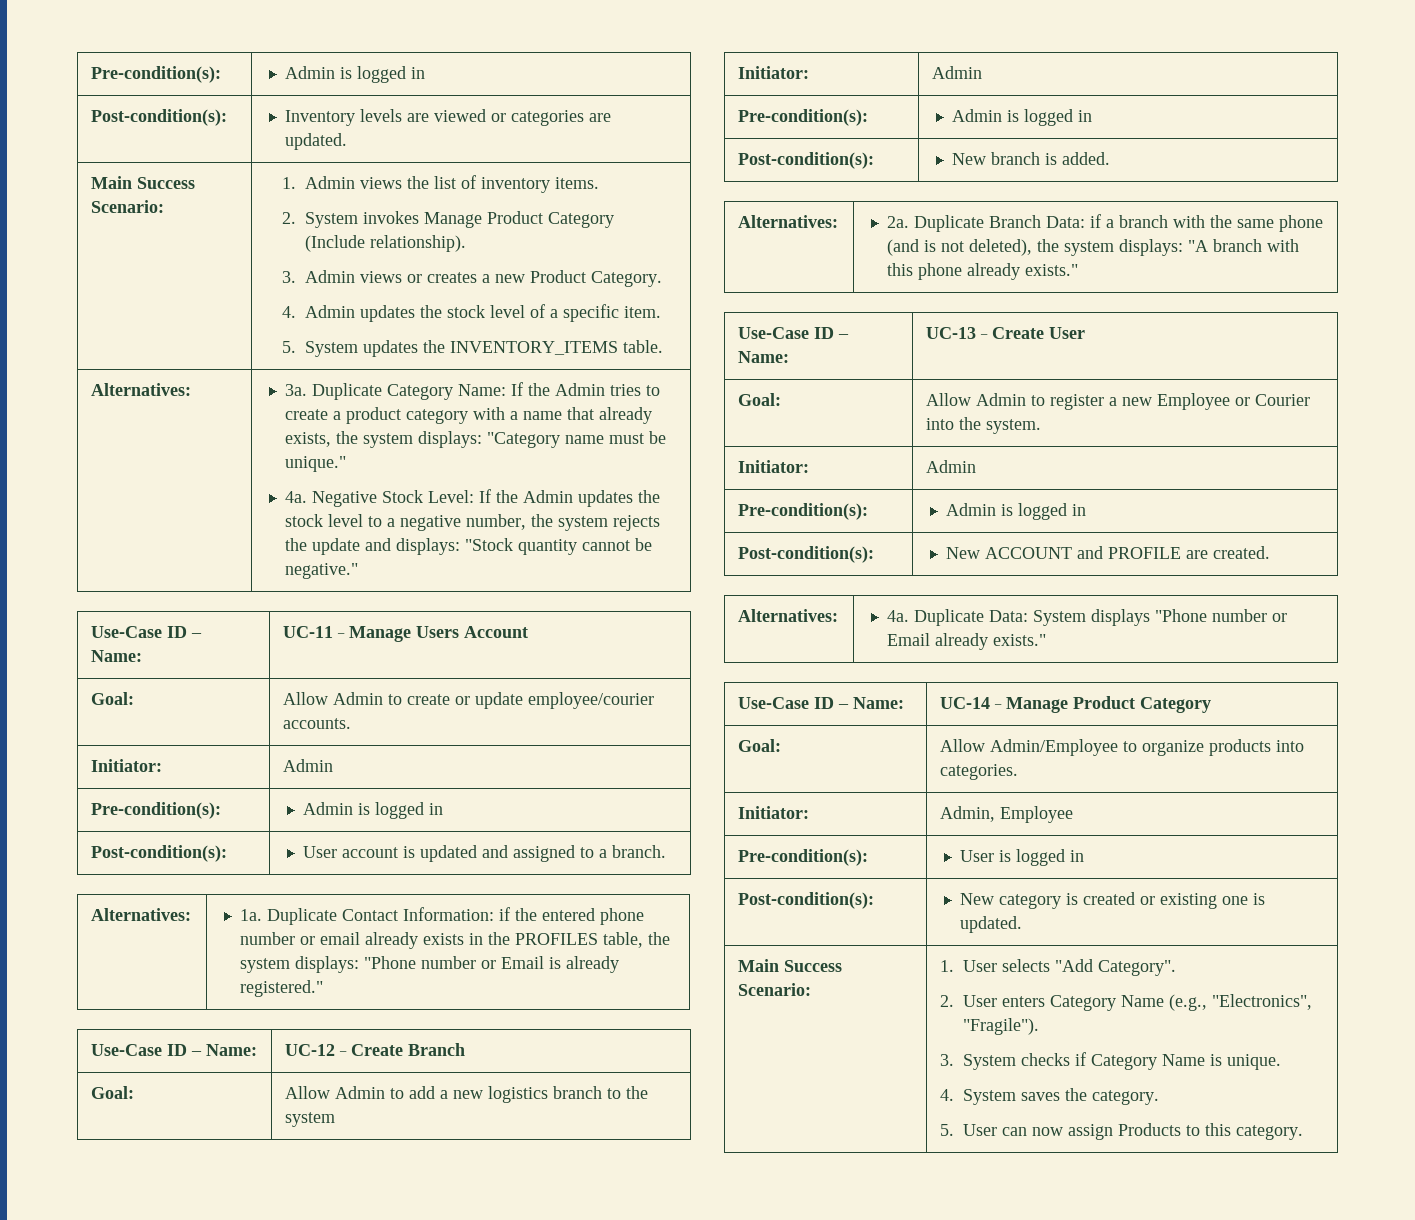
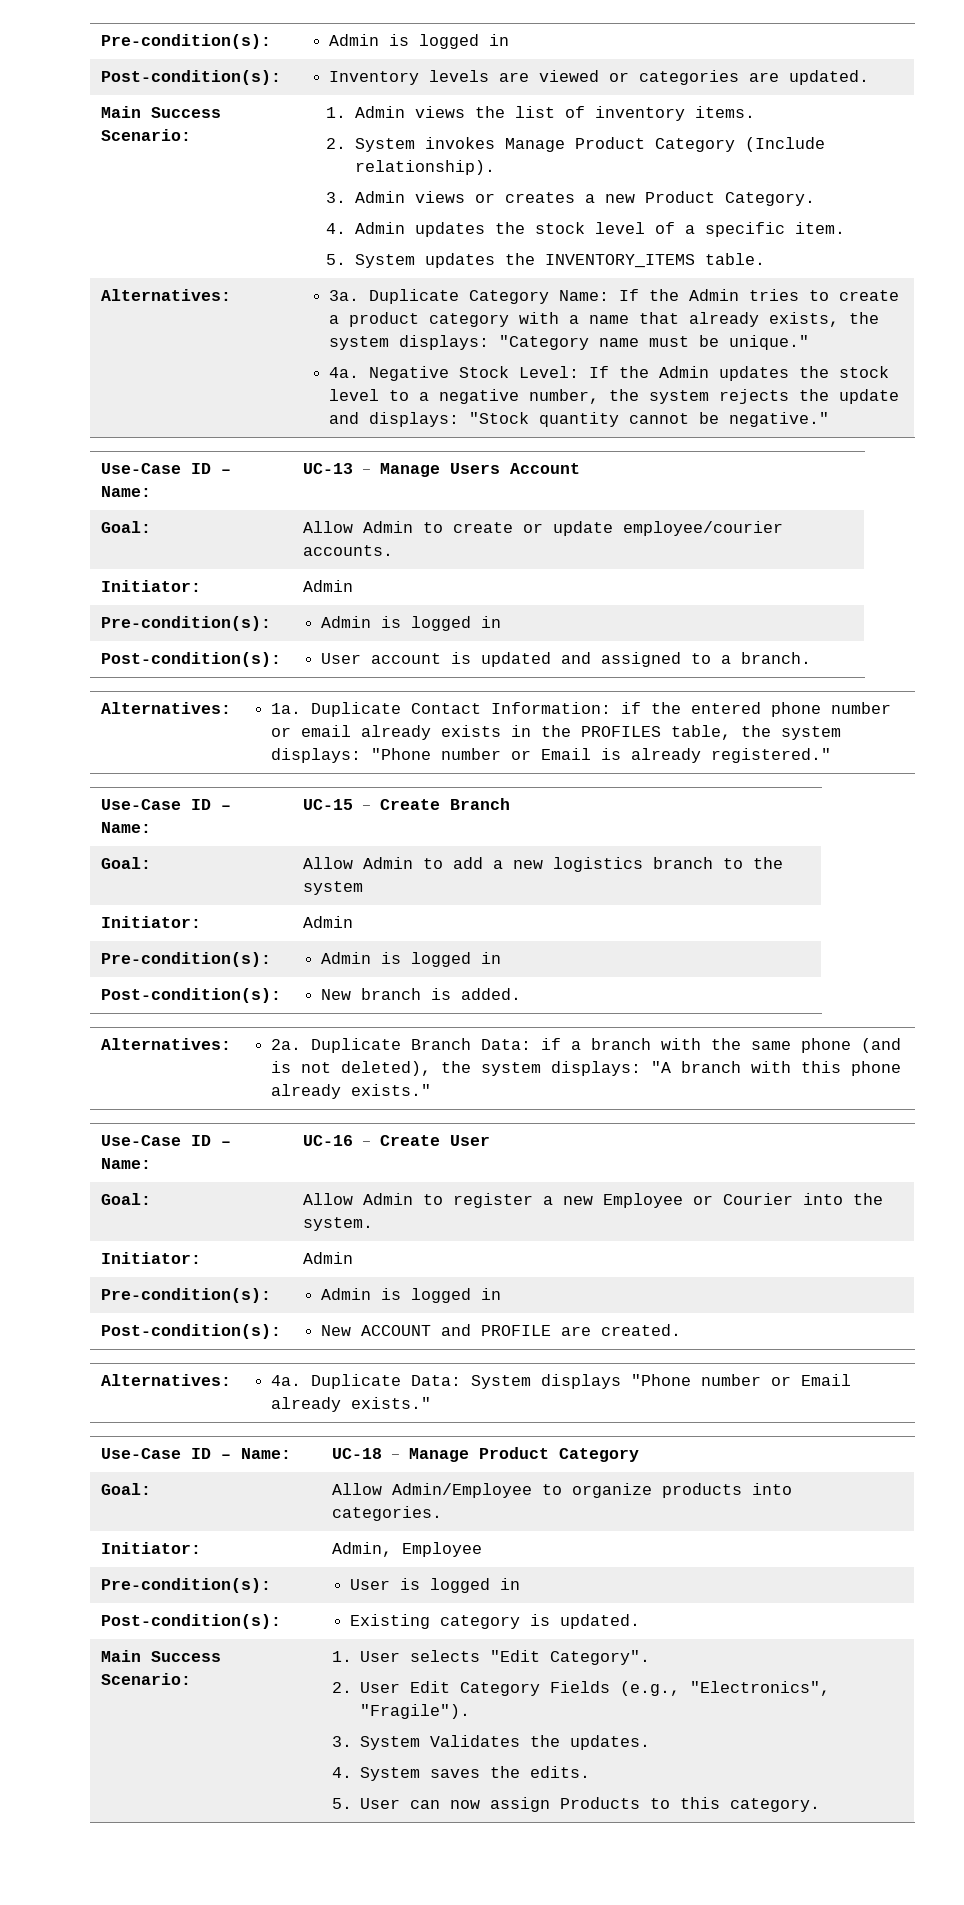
- Use-Case ID – Name: | UC-11 _ Manage Users Account
+ Use-Case ID – Name: | UC-13 _ Manage Users Account
- Use-Case ID – Name: | UC-12 _ Create Branch
+ Use-Case ID – Name: | UC-15 _ Create Branch
- Use-Case ID – Name: | UC-13 _ Create User
+ Use-Case ID – Name: | UC-16 _ Create User
- Use-Case ID – Name: | UC-14 _ Manage Product Category
+ Use-Case ID – Name: | UC-18 _ Manage Product Category
- Post-condition(s): | New category is created or existing one is updated.
+ Post-condition(s): | Existing category is updated.
- Main Success Scenario: | 1. User selects "Add Category".
- 2. User enters Category Name (e.g., "Electronics", "Fragile").
- 3. System checks if Category Name is unique.
- 4. System saves the category.
+ Main Success Scenario: | 1. User selects "Edit Category".
+ 2. User Edit Category Fields (e.g., "Electronics", "Fragile").
+ 3. System Validates the updates.
+ 4. System saves the edits.

